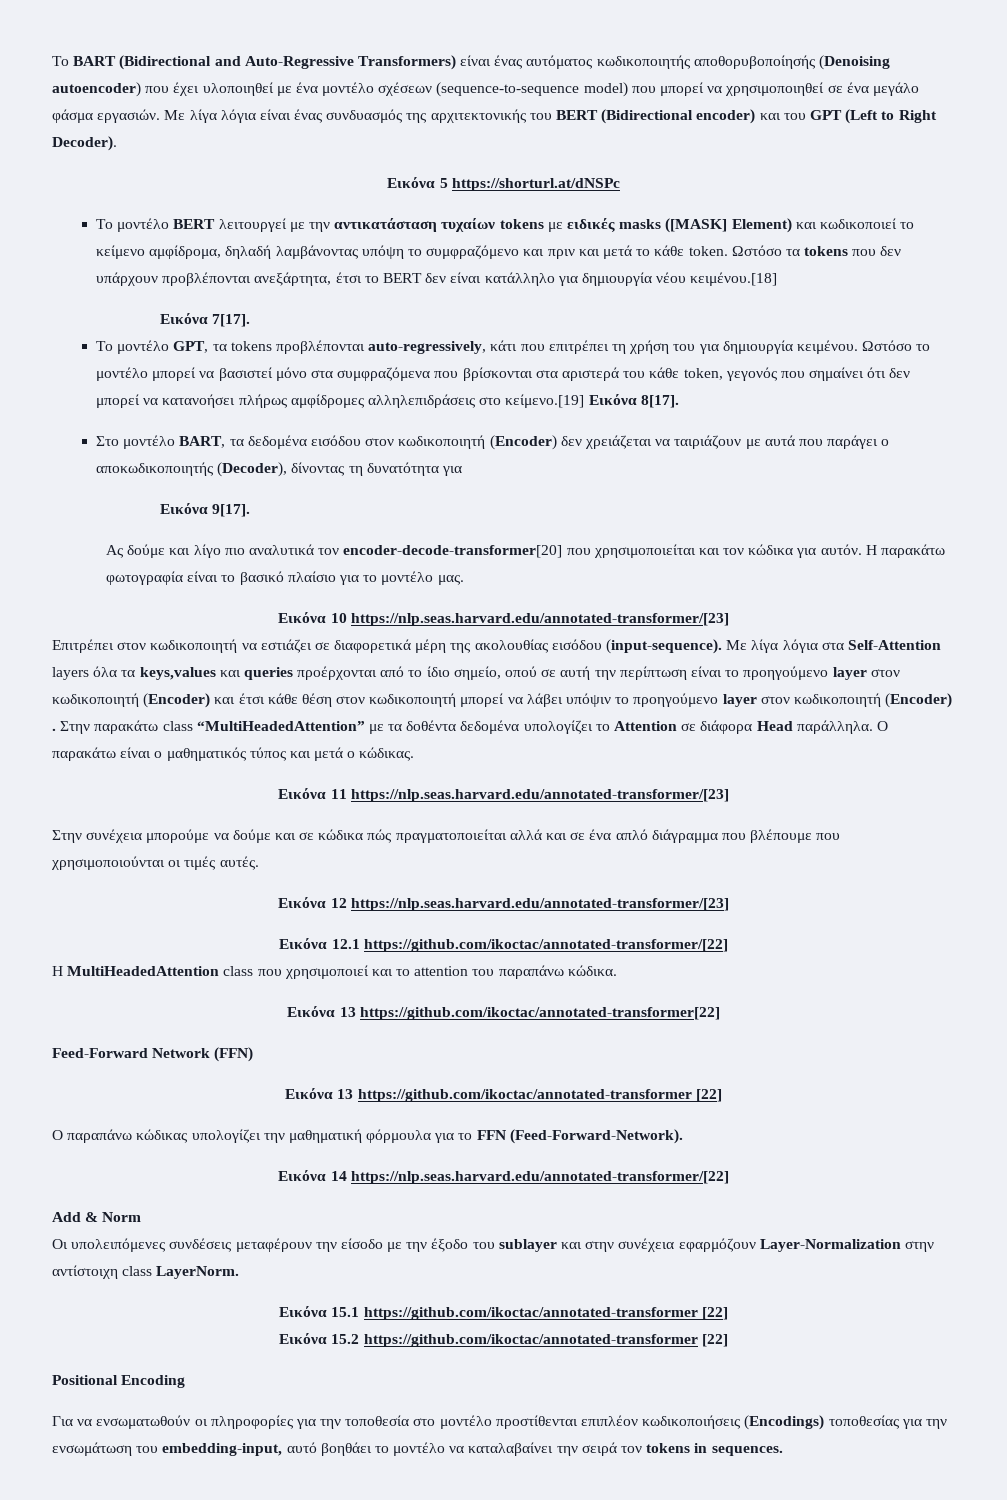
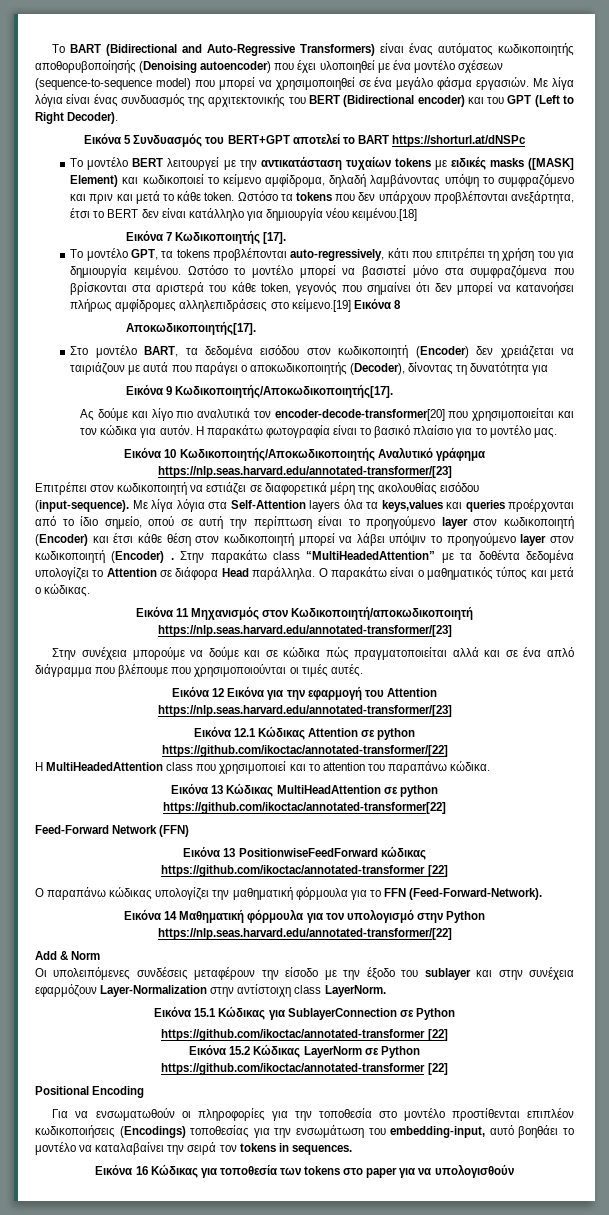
- Εικόνα 5 https://shorturl.at/dNSPc
+ Εικόνα 5 Συνδυασμός του BERT+GPT αποτελεί το BART https://shorturl.at/dNSPc
- Εικόνα 7[17].
+ Εικόνα 7 Κωδικοποιητής [17].
- Ωστόσο το μοντέλο μπορεί να βασιστεί μόνο στα συμφραζόμενα που βρίσκονται στα αριστερά του κάθε token, γεγονός που σημαίνει ότι δεν μπορεί να κατανοήσει πλήρως αμφίδρομες αλληλεπιδράσεις στο κείμενο.[19] Εικόνα 8[17].
+ Ωστόσο το μοντέλο μπορεί να βασιστεί μόνο στα συμφραζόμενα που βρίσκονται στα αριστερά του κάθε token, γεγονός που σημαίνει ότι δεν μπορεί να κατανοήσει πλήρως αμφίδρομες αλληλεπιδράσεις στο κείμενο.[19] Εικόνα 8
+ Αποκωδικοποιητής[17].
- Εικόνα 9[17].
+ Εικόνα 9 Κωδικοποιητής/Αποκωδικοποιητής[17].
- Εικόνα 10 https://nlp.seas.harvard.edu/annotated-transformer/[23]
+ Εικόνα 10 Κωδικοποιητής/Αποκωδικοποιητής Αναλυτικό γράφημα https://nlp.seas.harvard.edu/annotated-transformer/[23]
- Εικόνα 11 https://nlp.seas.harvard.edu/annotated-transformer/[23]
+ Εικόνα 11 Μηχανισμός στον Κωδικοποιητή/αποκωδικοποιητή https://nlp.seas.harvard.edu/annotated-transformer/[23]
- Εικόνα 12 https://nlp.seas.harvard.edu/annotated-transformer/[23]
+ Εικόνα 12 Εικόνα για την εφαρμογή του Attention https://nlp.seas.harvard.edu/annotated-transformer/[23]
- Εικόνα 12.1 https://github.com/ikoctac/annotated-transformer/[22]
+ Εικόνα 12.1 Κώδικας Attention σε python
+ https://github.com/ikoctac/annotated-transformer/[22]
- Εικόνα 13 https://github.com/ikoctac/annotated-transformer[22]
+ Εικόνα 13 Κώδικας MultiHeadAttention σε python https://github.com/ikoctac/annotated-transformer[22]
- Εικόνα 13 https://github.com/ikoctac/annotated-transformer [22]
+ Εικόνα 13 PositionwiseFeedForward κώδικας
+ https://github.com/ikoctac/annotated-transformer [22]
- Εικόνα 14 https://nlp.seas.harvard.edu/annotated-transformer/[22]
+ Εικόνα 14 Μαθηματική φόρμουλα για τον υπολογισμό στην Python https://nlp.seas.harvard.edu/annotated-transformer/[22]
- Εικόνα 15.1 https://github.com/ikoctac/annotated-transformer [22]
+ Εικόνα 15.1 Κώδικας για SublayerConnection σε Python
+ https://github.com/ikoctac/annotated-transformer [22]
- Εικόνα 15.2 https://github.com/ikoctac/annotated-transformer [22]
+ Εικόνα 15.2 Κώδικας LayerNorm σε Python
+ https://github.com/ikoctac/annotated-transformer [22]
+ Εικόνα 16 Κώδικας για τοποθεσία των tokens στο paper για να υπολογισθούν

